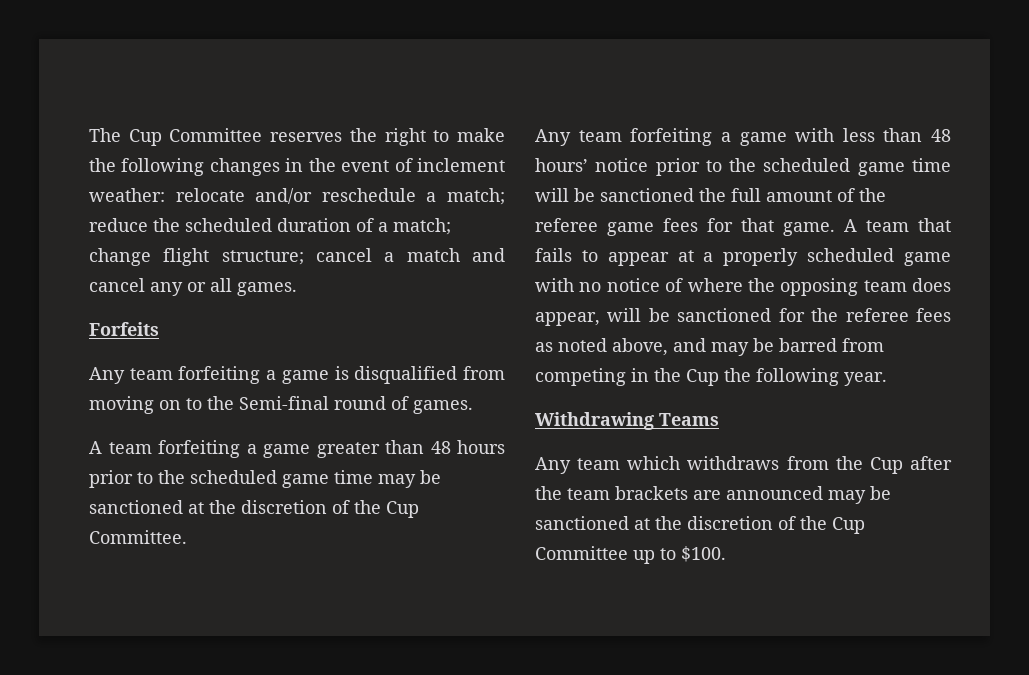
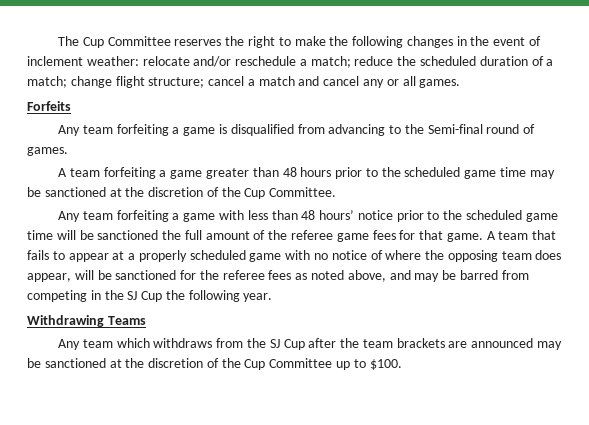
- Any team forfeiting a game is disqualified from moving on to the Semi-final round of games.
+ Any team forfeiting a game is disqualified from advancing to the Semi-final round of games.
- A team that fails to appear at a properly scheduled game with no notice of where the opposing team does appear, will be sanctioned for the referee fees as noted above, and may be barred from competing in the Cup the following year.
+ A team that fails to appear at a properly scheduled game with no notice of where the opposing team does appear, will be sanctioned for the referee fees as noted above, and may be barred from competing in the SJ Cup the following year.
- Any team which withdraws from the Cup after the team brackets are announced may be sanctioned at the discretion of the Cup Committee up to $100.
+ Any team which withdraws from the SJ Cup after the team brackets are announced may be sanctioned at the discretion of the Cup Committee up to $100.

